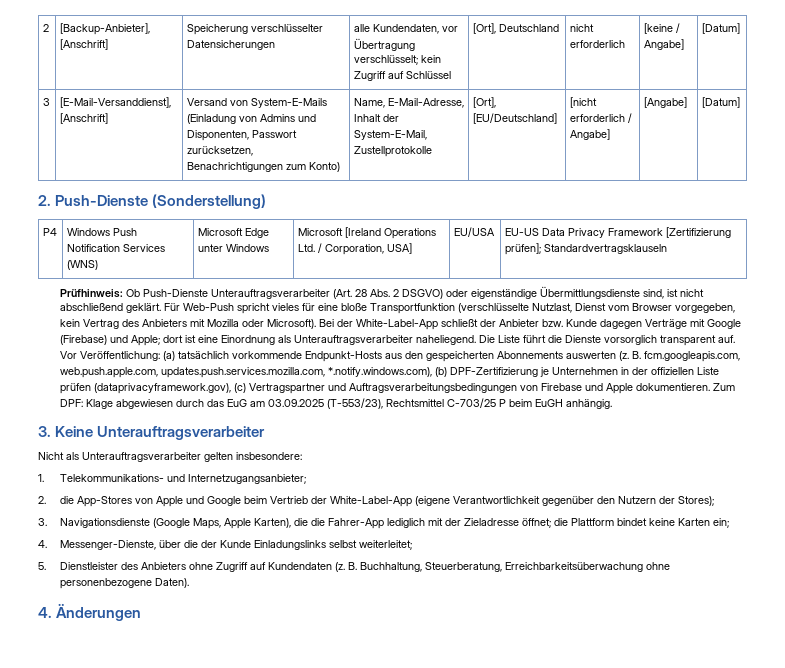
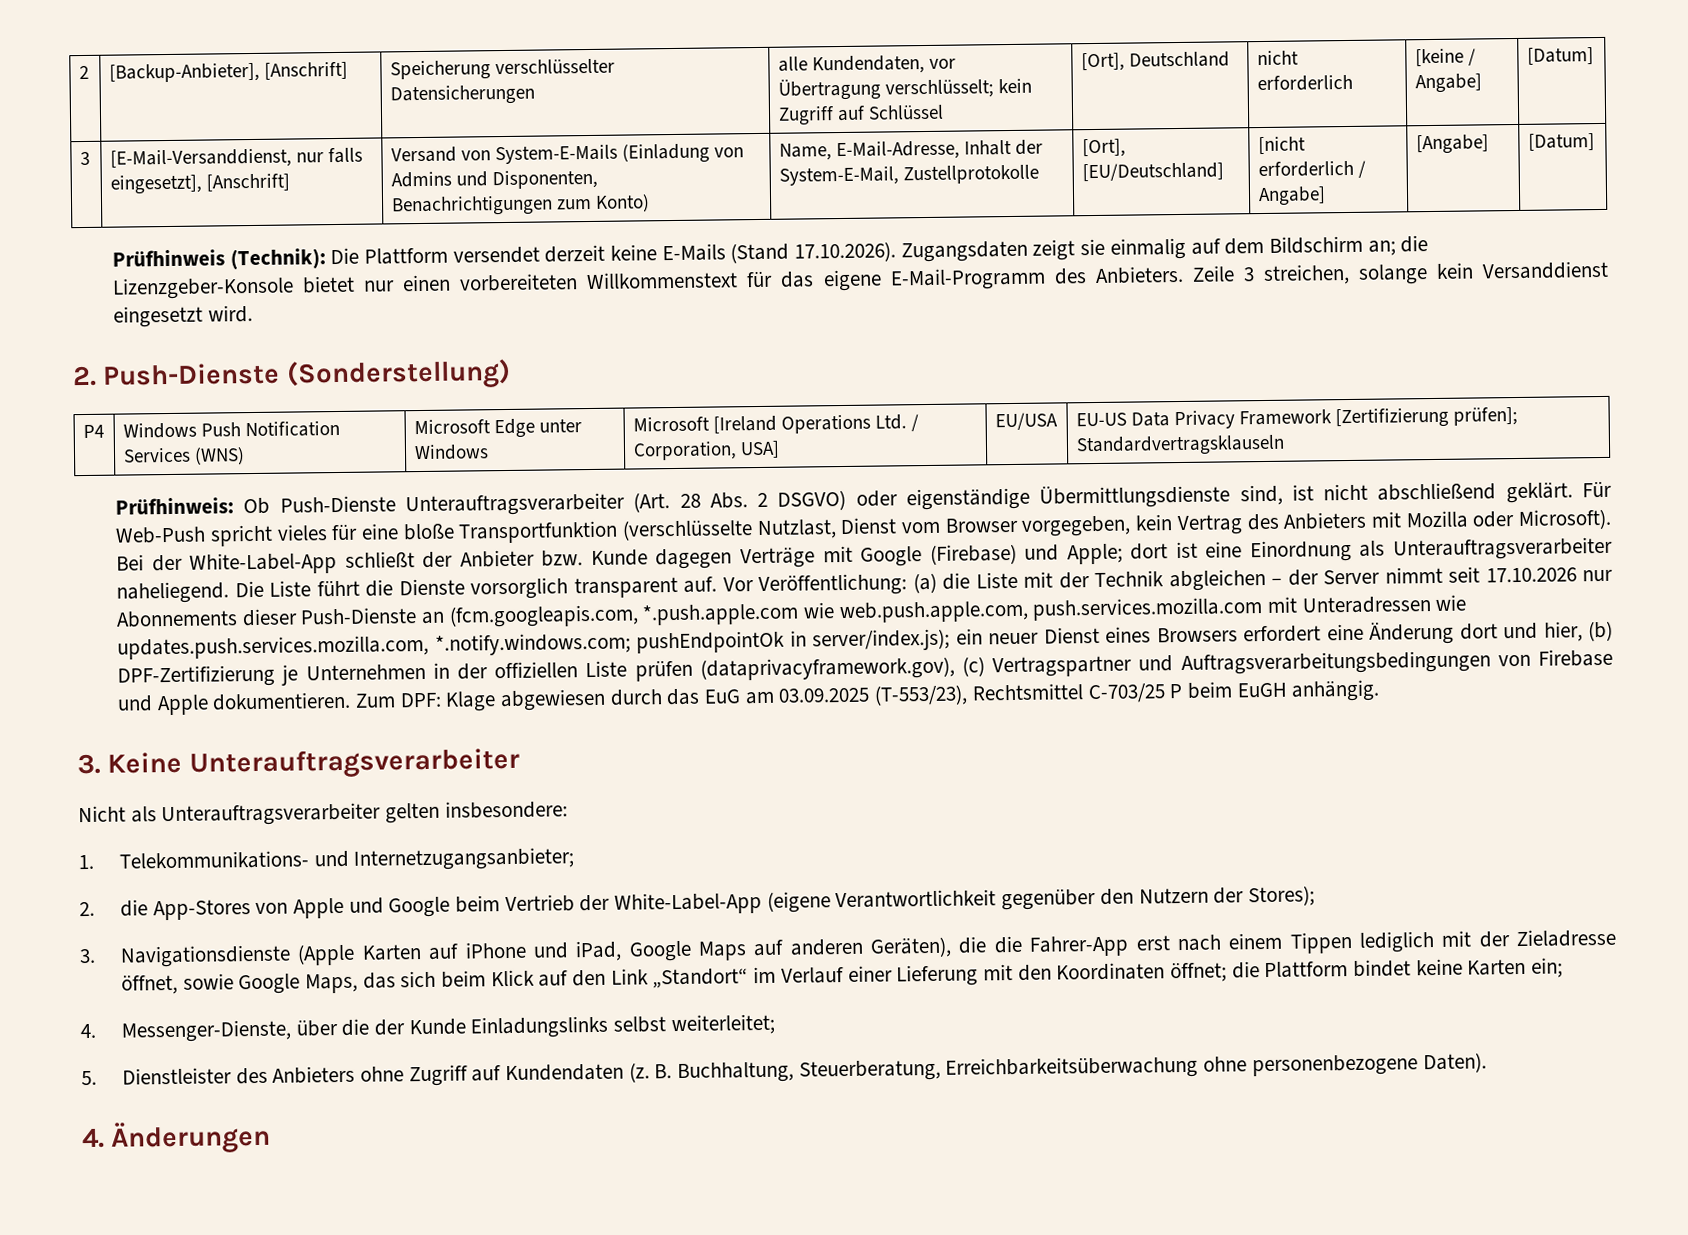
- 3 | [E-Mail-Versanddienst], [Anschrift] | Versand von System-E-Mails (Einladung von Admins und Disponenten, Passwort zurücksetzen, Benachrichtigungen zum Konto) | Name, E-Mail-Adresse, Inhalt der System-E-Mail, Zustellprotokolle | [Ort], [EU/Deutschland] | [nicht erforderlich / Angabe] | [Angabe] | [Datum]
+ 3 | [E-Mail-Versanddienst, nur falls eingesetzt], [Anschrift] | Versand von System-E-Mails (Einladung von Admins und Disponenten, Benachrichtigungen zum Konto) | Name, E-Mail-Adresse, Inhalt der System-E-Mail, Zustellprotokolle | [Ort], [EU/Deutschland] | [nicht erforderlich / Angabe] | [Angabe] | [Datum]
+ Prüfhinweis (Technik): Die Plattform versendet derzeit keine E-Mails (Stand 17.10.2026). Zugangsdaten zeigt sie einmalig auf dem Bildschirm an; die Lizenzgeber-Konsole bietet nur einen vorbereiteten Willkommenstext für das eigene E-Mail-Programm des Anbieters. Zeile 3 streichen, solange kein Versanddienst eingesetzt wird.
- Vor Veröffentlichung: (a) tatsächlich vorkommende Endpunkt-Hosts aus den gespeicherten Abonnements auswerten (z. B. fcm.googleapis.com, web.push.apple.com, updates.push.services.mozilla.com, *.notify.windows.com), (b) DPF-Zertifizierung je Unternehmen in der offiziellen Liste prüfen (dataprivacyframework.gov), (c) Vertragspartner und Auftragsverarbeitungsbedingungen von Firebase und Apple dokumentieren.
+ Vor Veröffentlichung: (a) die Liste mit der Technik abgleichen – der Server nimmt seit 17.10.2026 nur Abonnements dieser Push-Dienste an (fcm.googleapis.com, *.push.apple.com wie web.push.apple.com, push.services.mozilla.com mit Unteradressen wie updates.push.services.mozilla.com, *.notify.windows.com; pushEndpointOk in server/index.js); ein neuer Dienst eines Browsers erfordert eine Änderung dort und hier, (b) DPF-Zertifizierung je Unternehmen in der offiziellen Liste prüfen (dataprivacyframework.gov), (c) Vertragspartner und Auftragsverarbeitungsbedingungen von Firebase und Apple dokumentieren.
- 3. Navigationsdienste (Google Maps, Apple Karten), die die Fahrer-App lediglich mit der Zieladresse öffnet; die Plattform bindet keine Karten ein;
+ 3. Navigationsdienste (Apple Karten auf iPhone und iPad, Google Maps auf anderen Geräten), die die Fahrer-App erst nach einem Tippen lediglich mit der Zieladresse öffnet, sowie Google Maps, das sich beim Klick auf den Link „Standort“ im Verlauf einer Lieferung mit den Koordinaten öffnet; die Plattform bindet keine Karten ein;

